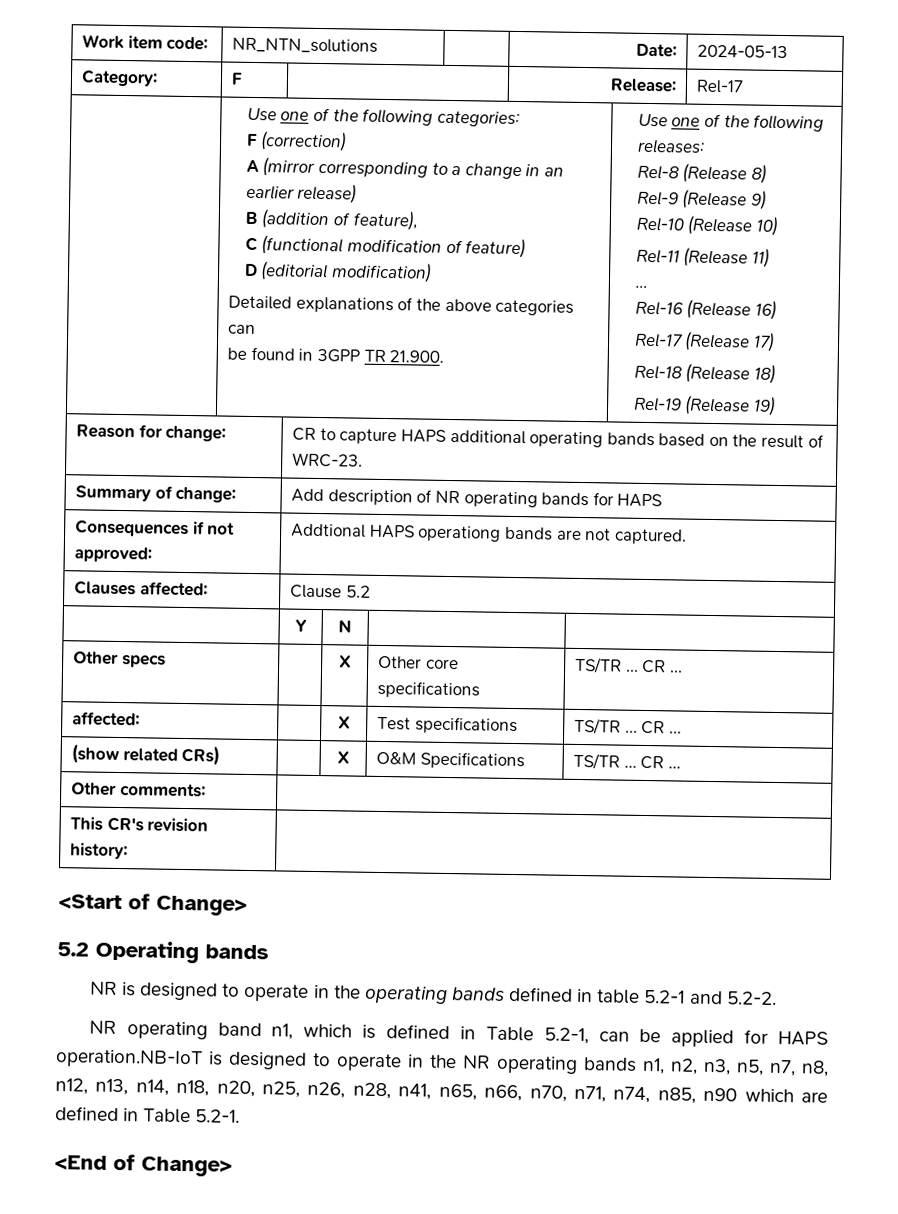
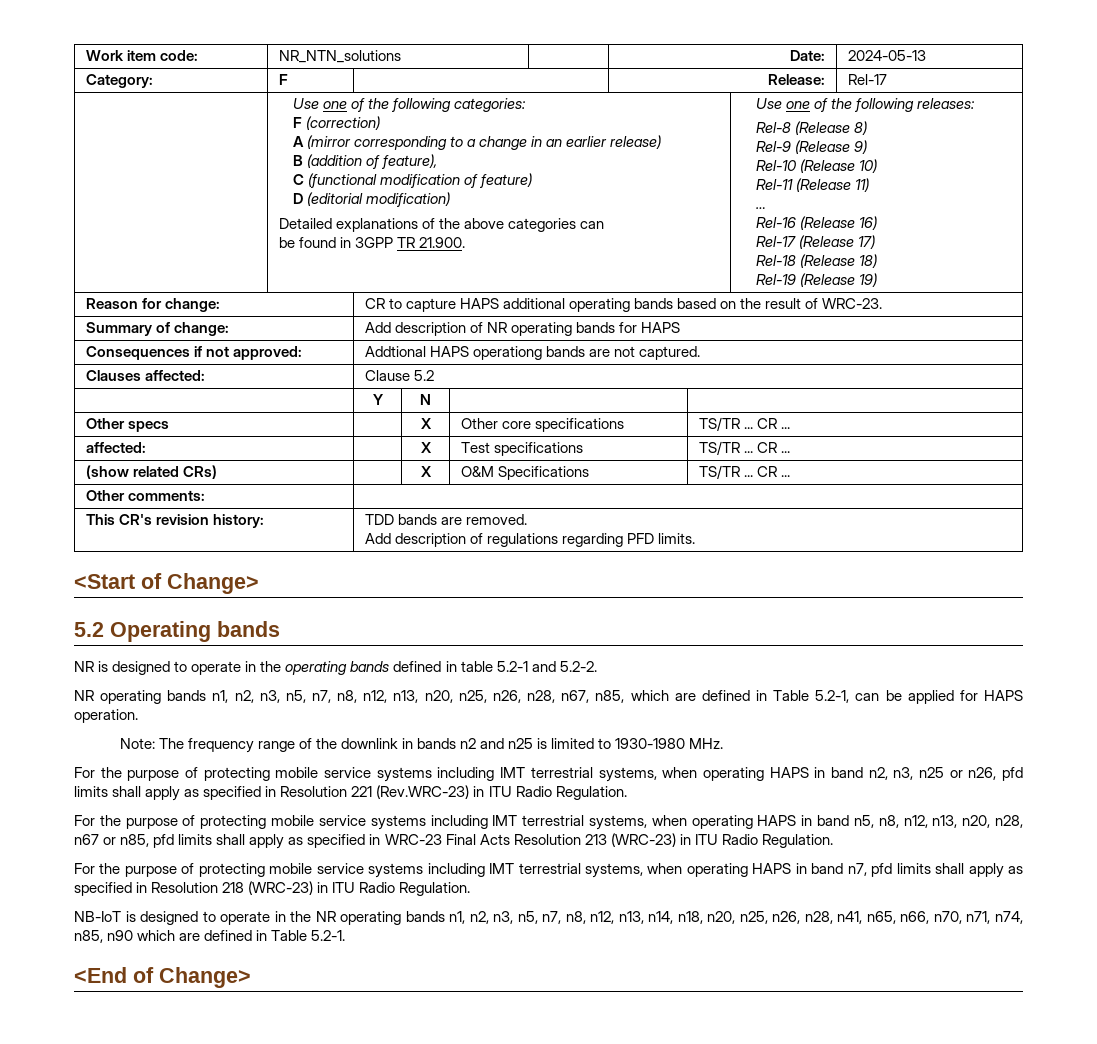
- This CR's revision history: |
+ This CR's revision history: | TDD bands are removed.
+ Add description of regulations regarding PFD limits.
- NR operating band n1, which is defined in Table 5.2-1, can be applied for HAPS operation.NB-IoT is designed to operate in the NR operating bands n1, n2, n3, n5, n7, n8, n12, n13, n14, n18, n20, n25, n26, n28, n41, n65, n66, n70, n71, n74, n85, n90 which are defined in Table 5.2-1.
+ NR operating bands n1, n2, n3, n5, n7, n8, n12, n13, n20, n25, n26, n28, n67, n85, which are defined in Table 5.2-1, can be applied for HAPS operation.
+ Note: The frequency range of the downlink in bands n2 and n25 is limited to 1930-1980 MHz.
+ For the purpose of protecting mobile service systems including IMT terrestrial systems, when operating HAPS in band n2, n3, n25 or n26, pfd limits shall apply as specified in Resolution 221 (Rev.WRC-23) in ITU Radio Regulation.
+ For the purpose of protecting mobile service systems including IMT terrestrial systems, when operating HAPS in band n5, n8, n12, n13, n20, n28, n67 or n85, pfd limits shall apply as specified in WRC-23 Final Acts Resolution 213 (WRC-23) in ITU Radio Regulation.
+ For the purpose of protecting mobile service systems including IMT terrestrial systems, when operating HAPS in band n7, pfd limits shall apply as specified in Resolution 218 (WRC-23) in ITU Radio Regulation.
+ NB-IoT is designed to operate in the NR operating bands n1, n2, n3, n5, n7, n8, n12, n13, n14, n18, n20, n25, n26, n28, n41, n65, n66, n70, n71, n74, n85, n90 which are defined in Table 5.2-1.

